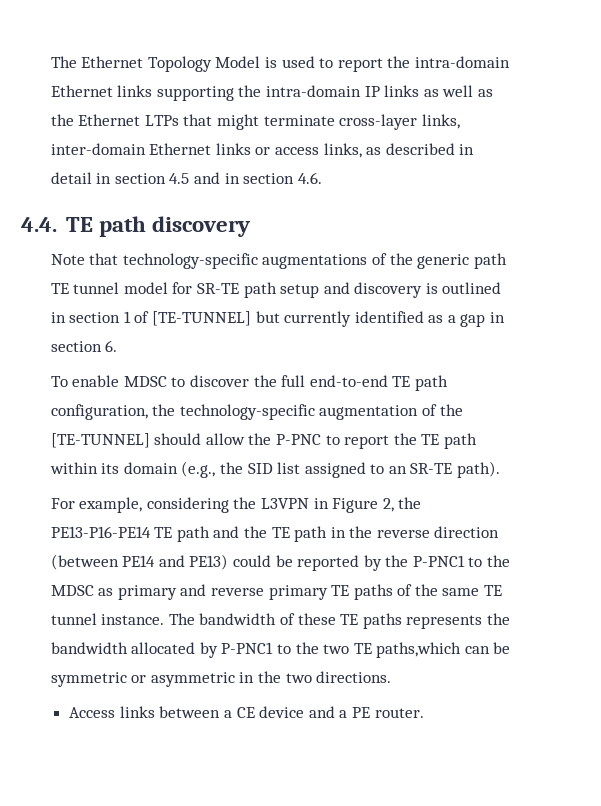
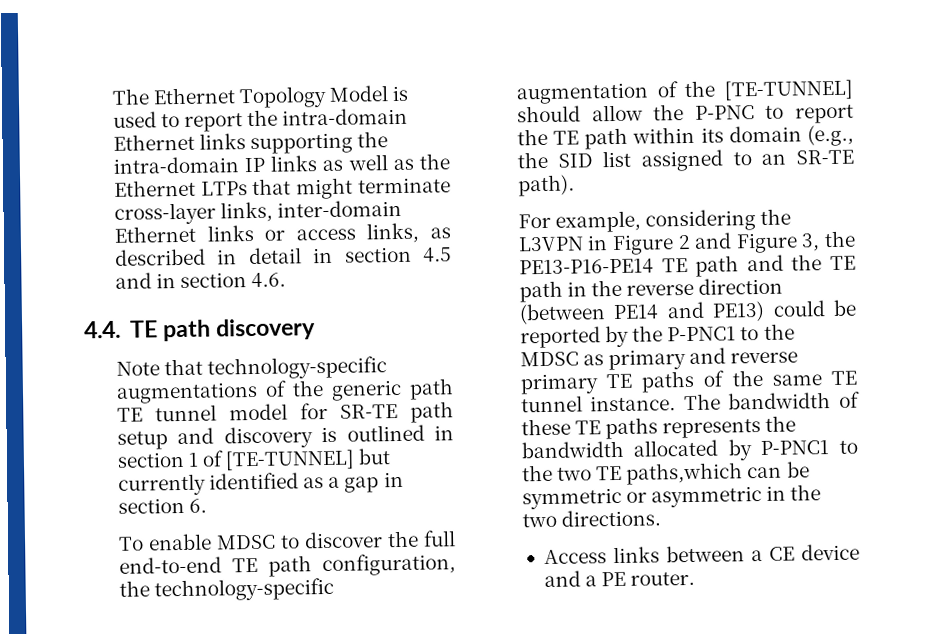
- For example, considering the L3VPN in Figure 2, the PE13-P16-PE14 TE path and the TE path in the reverse direction (between PE14 and PE13) could be reported by the P-PNC1 to the MDSC as primary and reverse primary TE paths of the same TE tunnel instance.
+ For example, considering the L3VPN in Figure 2 and Figure 3, the PE13-P16-PE14 TE path and the TE path in the reverse direction (between PE14 and PE13) could be reported by the P-PNC1 to the MDSC as primary and reverse primary TE paths of the same TE tunnel instance.

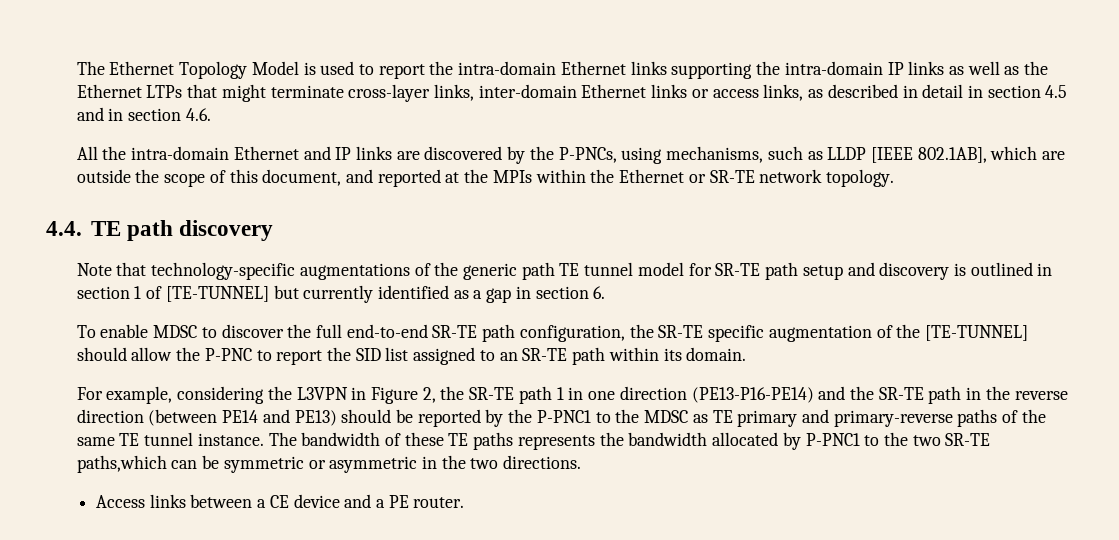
+ All the intra-domain Ethernet and IP links are discovered by the P-PNCs, using mechanisms, such as LLDP [IEEE 802.1AB], which are outside the scope of this document, and reported at the MPIs within the Ethernet or SR-TE network topology.
- To enable MDSC to discover the full end-to-end TE path configuration, the technology-specific augmentation of the [TE-TUNNEL] should allow the P-PNC to report the TE path within its domain (e.g., the SID list assigned to an SR-TE path).
+ To enable MDSC to discover the full end-to-end SR-TE path configuration, the SR-TE specific augmentation of the [TE-TUNNEL] should allow the P-PNC to report the SID list assigned to an SR-TE path within its domain.
- For example, considering the L3VPN in Figure 2 and Figure 3, the PE13-P16-PE14 TE path and the TE path in the reverse direction (between PE14 and PE13) could be reported by the P-PNC1 to the MDSC as primary and reverse primary TE paths of the same TE tunnel instance.
+ For example, considering the L3VPN in Figure 2, the SR-TE path 1 in one direction (PE13-P16-PE14) and the SR-TE path in the reverse direction (between PE14 and PE13) should be reported by the P-PNC1 to the MDSC as TE primary and primary-reverse paths of the same TE tunnel instance.
- The bandwidth of these TE paths represents the bandwidth allocated by P-PNC1 to the two TE paths,which can be symmetric or asymmetric in the two directions.
+ The bandwidth of these TE paths represents the bandwidth allocated by P-PNC1 to the two SR-TE paths,which can be symmetric or asymmetric in the two directions.

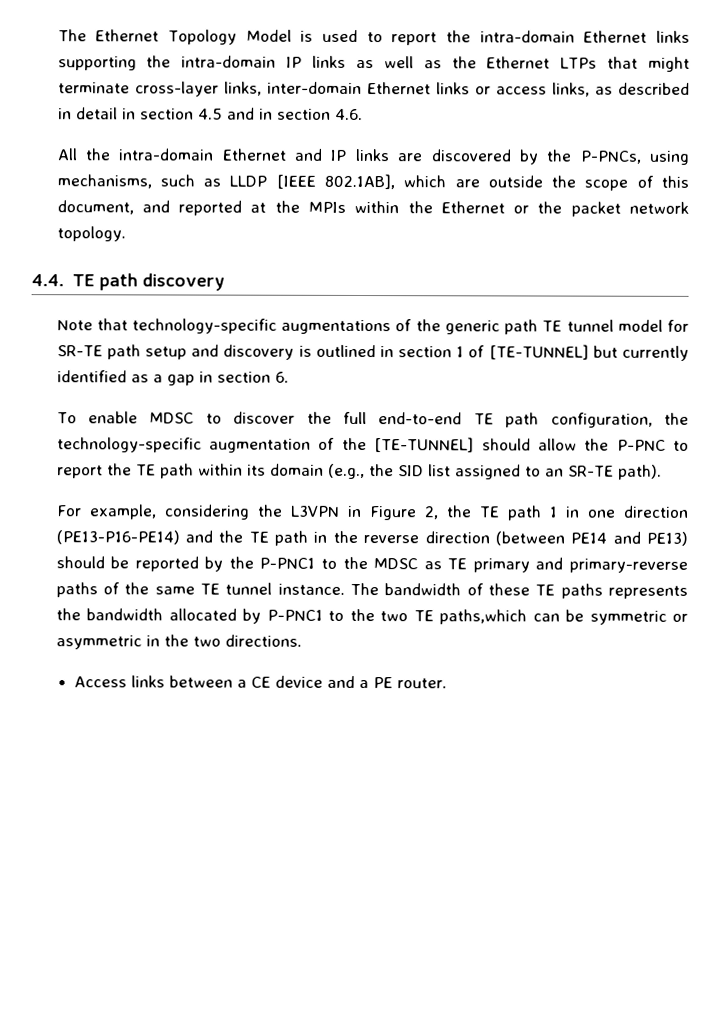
- All the intra-domain Ethernet and IP links are discovered by the P-PNCs, using mechanisms, such as LLDP [IEEE 802.1AB], which are outside the scope of this document, and reported at the MPIs within the Ethernet or SR-TE network topology.
+ All the intra-domain Ethernet and IP links are discovered by the P-PNCs, using mechanisms, such as LLDP [IEEE 802.1AB], which are outside the scope of this document, and reported at the MPIs within the Ethernet or the packet network topology.
- To enable MDSC to discover the full end-to-end SR-TE path configuration, the SR-TE specific augmentation of the [TE-TUNNEL] should allow the P-PNC to report the SID list assigned to an SR-TE path within its domain.
+ To enable MDSC to discover the full end-to-end TE path configuration, the technology-specific augmentation of the [TE-TUNNEL] should allow the P-PNC to report the TE path within its domain (e.g., the SID list assigned to an SR-TE path).
- For example, considering the L3VPN in Figure 2, the SR-TE path 1 in one direction (PE13-P16-PE14) and the SR-TE path in the reverse direction (between PE14 and PE13) should be reported by the P-PNC1 to the MDSC as TE primary and primary-reverse paths of the same TE tunnel instance.
+ For example, considering the L3VPN in Figure 2, the TE path 1 in one direction (PE13-P16-PE14) and the TE path in the reverse direction (between PE14 and PE13) should be reported by the P-PNC1 to the MDSC as TE primary and primary-reverse paths of the same TE tunnel instance.
- The bandwidth of these TE paths represents the bandwidth allocated by P-PNC1 to the two SR-TE paths,which can be symmetric or asymmetric in the two directions.
+ The bandwidth of these TE paths represents the bandwidth allocated by P-PNC1 to the two TE paths,which can be symmetric or asymmetric in the two directions.

